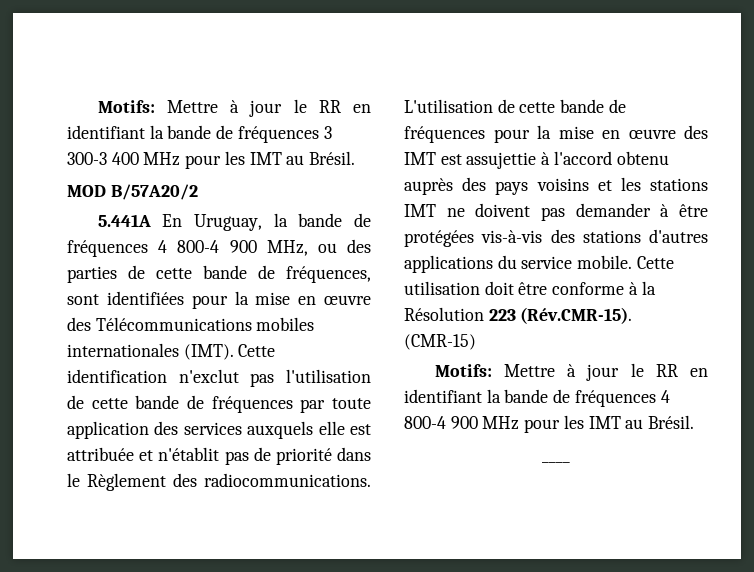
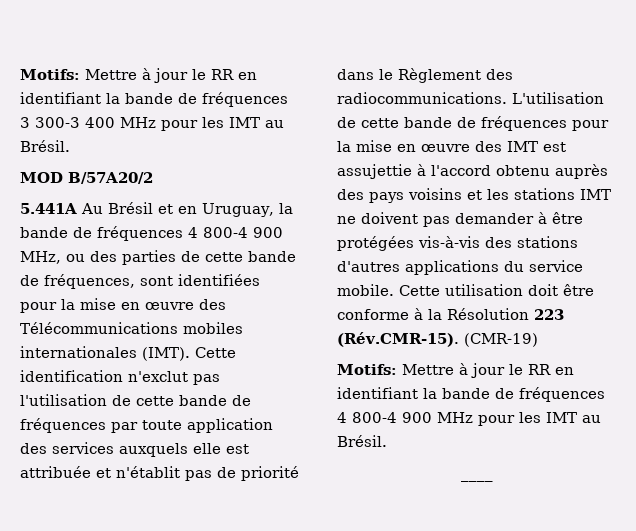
- 5.441A En Uruguay, la bande de fréquences 4 800-4 900 MHz, ou des parties de cette bande de fréquences, sont identifiées pour la mise en œuvre des Télécommunications mobiles internationales (IMT).
+ 5.441A Au Brésil et en Uruguay, la bande de fréquences 4 800-4 900 MHz, ou des parties de cette bande de fréquences, sont identifiées pour la mise en œuvre des Télécommunications mobiles internationales (IMT).
- Cette utilisation doit être conforme à la Résolution 223 (Rév.CMR-15). (CMR-15)
+ Cette utilisation doit être conforme à la Résolution 223 (Rév.CMR-15). (CMR-19)

